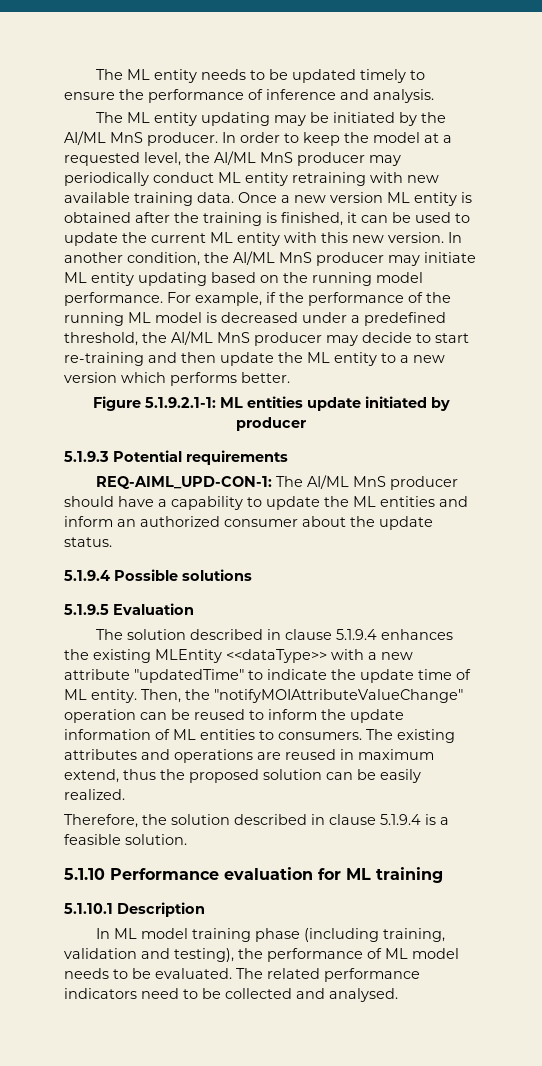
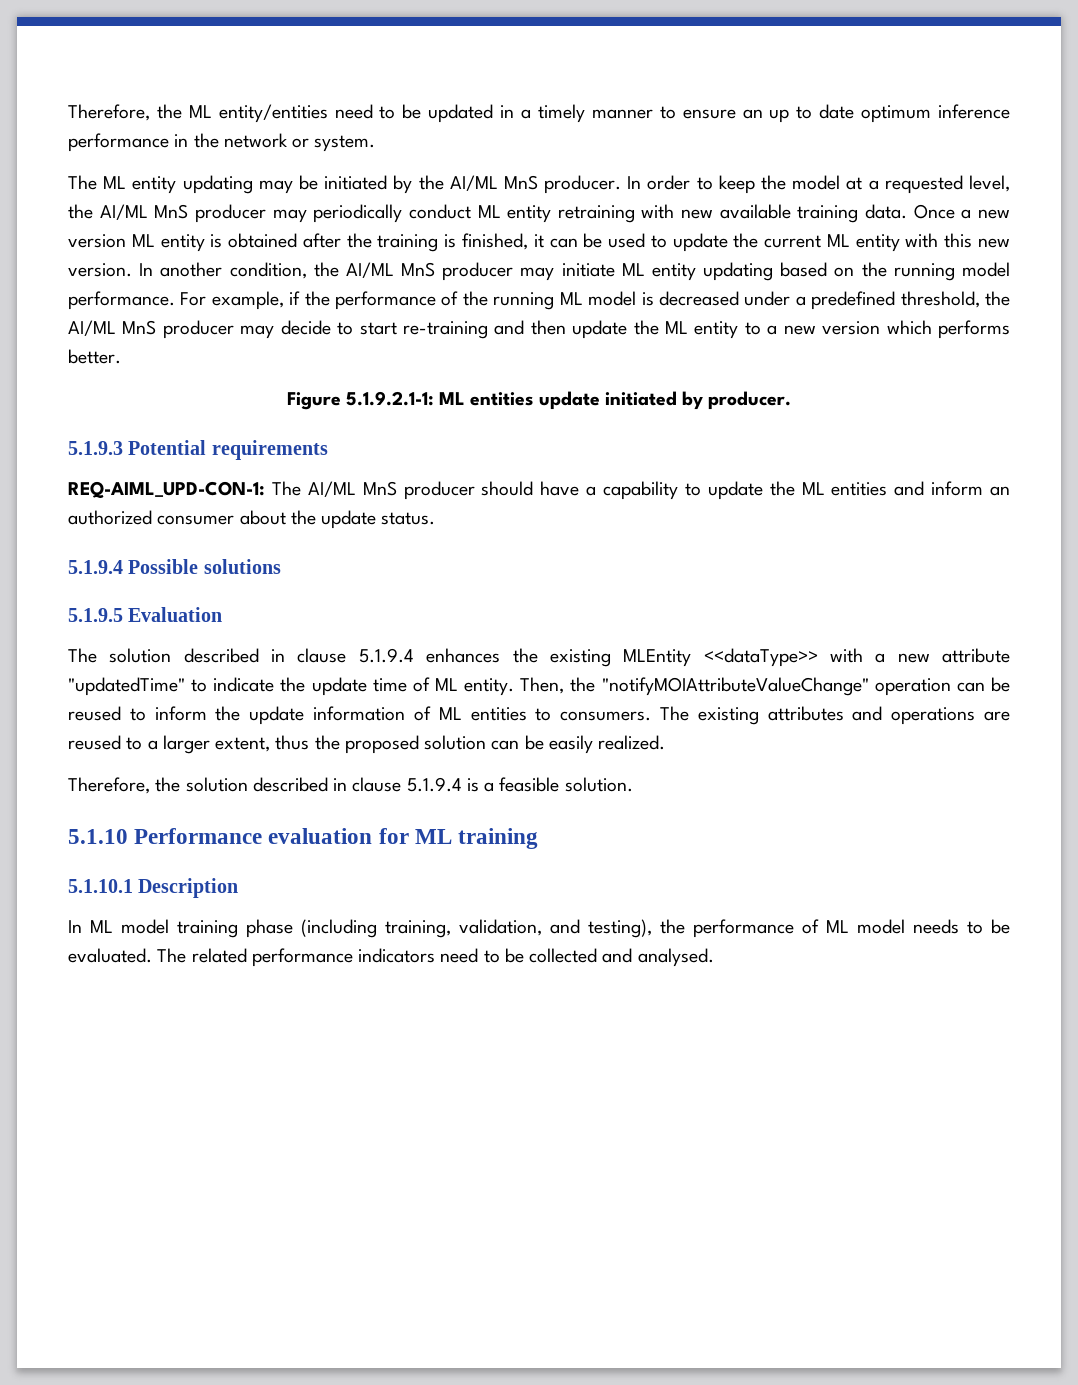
- The ML entity needs to be updated timely to ensure the performance of inference and analysis.
+ Therefore, the ML entity/entities need to be updated in a timely manner to ensure an up to date optimum inference performance in the network or system.
- Figure 5.1.9.2.1-1: ML entities update initiated by producer
+ Figure 5.1.9.2.1-1: ML entities update initiated by producer.
- The existing attributes and operations are reused in maximum extend, thus the proposed solution can be easily realized.
+ The existing attributes and operations are reused to a larger extent, thus the proposed solution can be easily realized.
- In ML model training phase (including training, validation and testing), the performance of ML model needs to be evaluated.
+ In ML model training phase (including training, validation, and testing), the performance of ML model needs to be evaluated.

